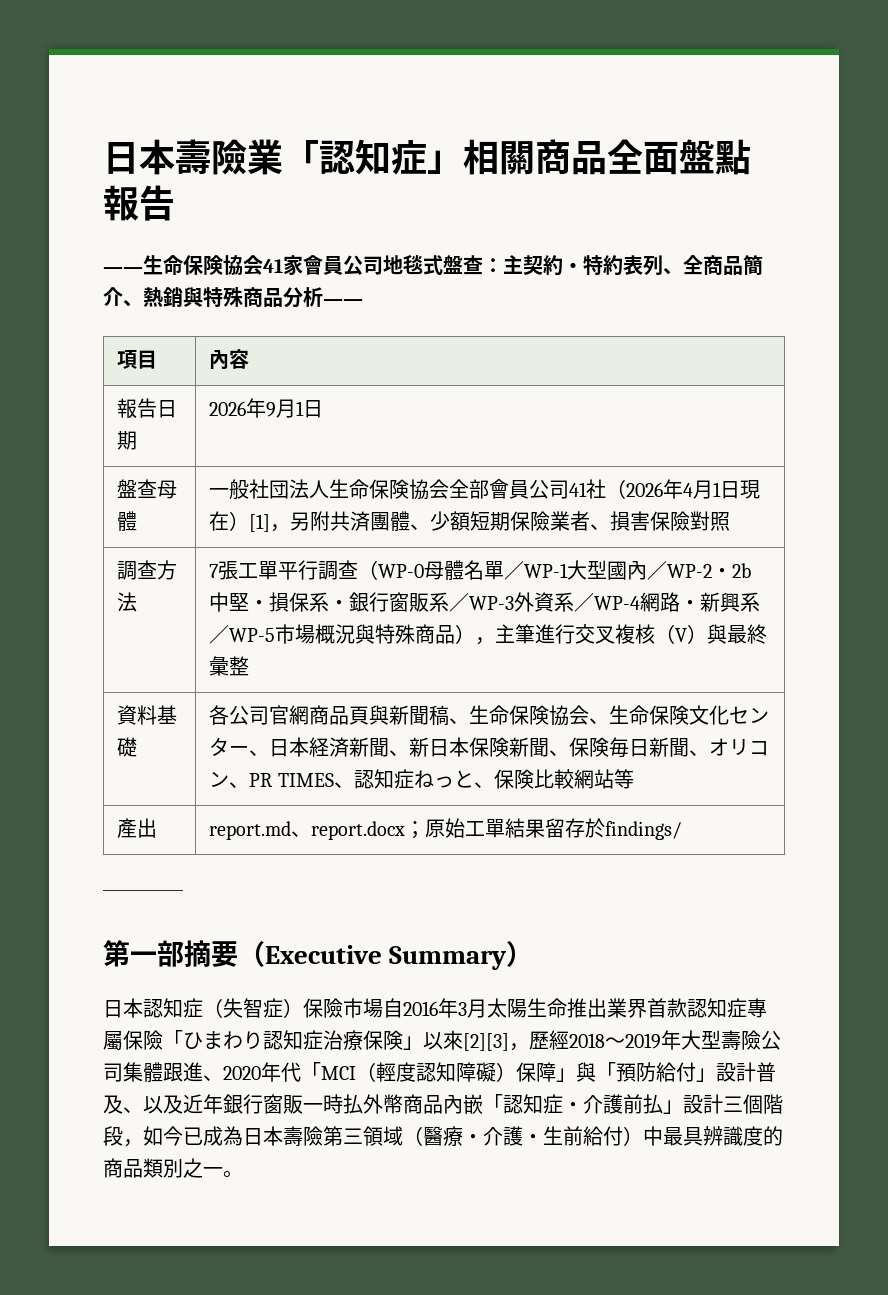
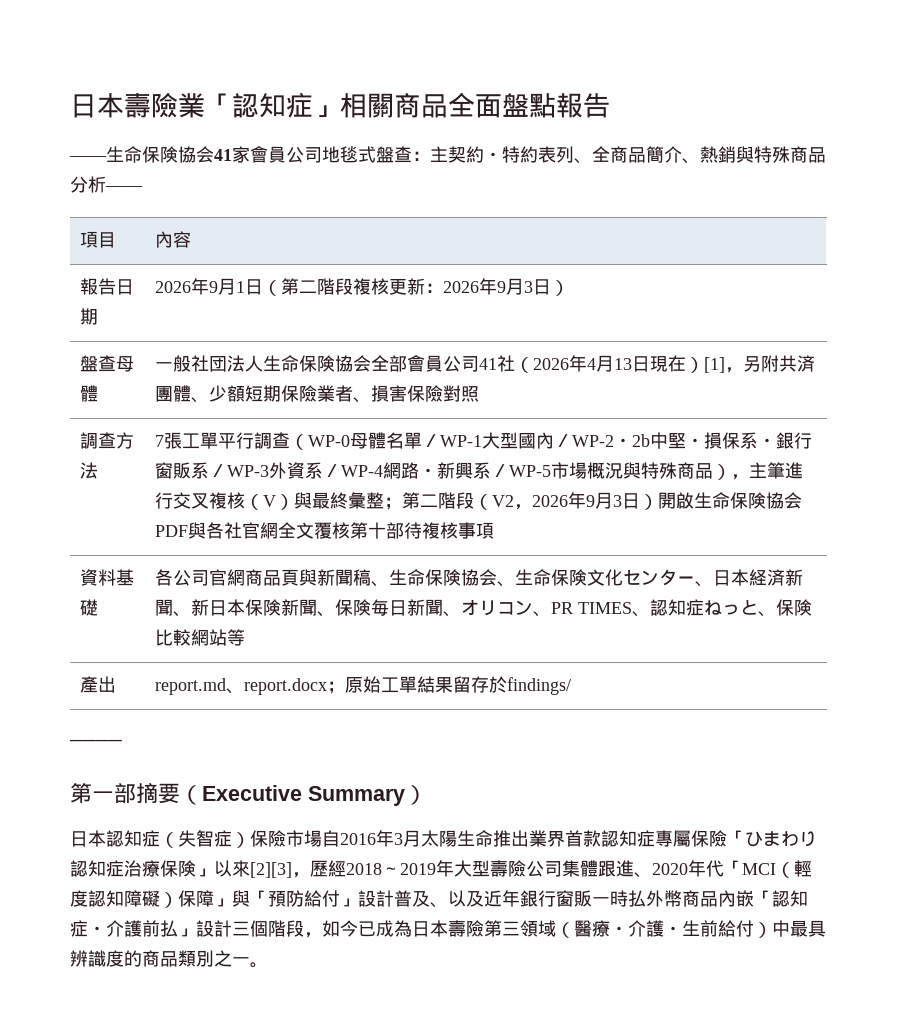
- 報告日期 | 2026年9月1日
+ 報告日期 | 2026年9月1日（第二階段複核更新：2026年9月3日）
- 盤查母體 | 一般社団法人生命保険協会全部會員公司41社（2026年4月1日現在）[1]，另附共済團體、少額短期保險業者、損害保險對照
+ 盤查母體 | 一般社団法人生命保険協会全部會員公司41社（2026年4月13日現在）[1]，另附共済團體、少額短期保險業者、損害保險對照
- 7張工單平行調查（WP-0母體名單／WP-1大型國內／WP-2・2b中堅・損保系・銀行窗販系／WP-3外資系／WP-4網路・新興系／WP-5市場概況與特殊商品），主筆進行交叉複核（V）與最終彙整
+ 7張工單平行調查（WP-0母體名單／WP-1大型國內／WP-2・2b中堅・損保系・銀行窗販系／WP-3外資系／WP-4網路・新興系／WP-5市場概況與特殊商品），主筆進行交叉複核（V）與最終彙整；第二階段（V2，2026年9月3日）開啟生命保険協会PDF與各社官網全文覆核第十部待複核事項

